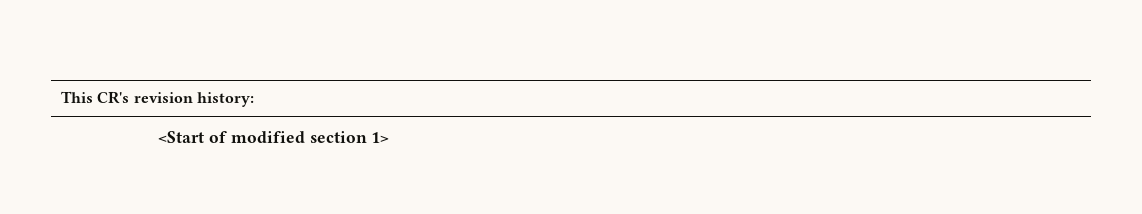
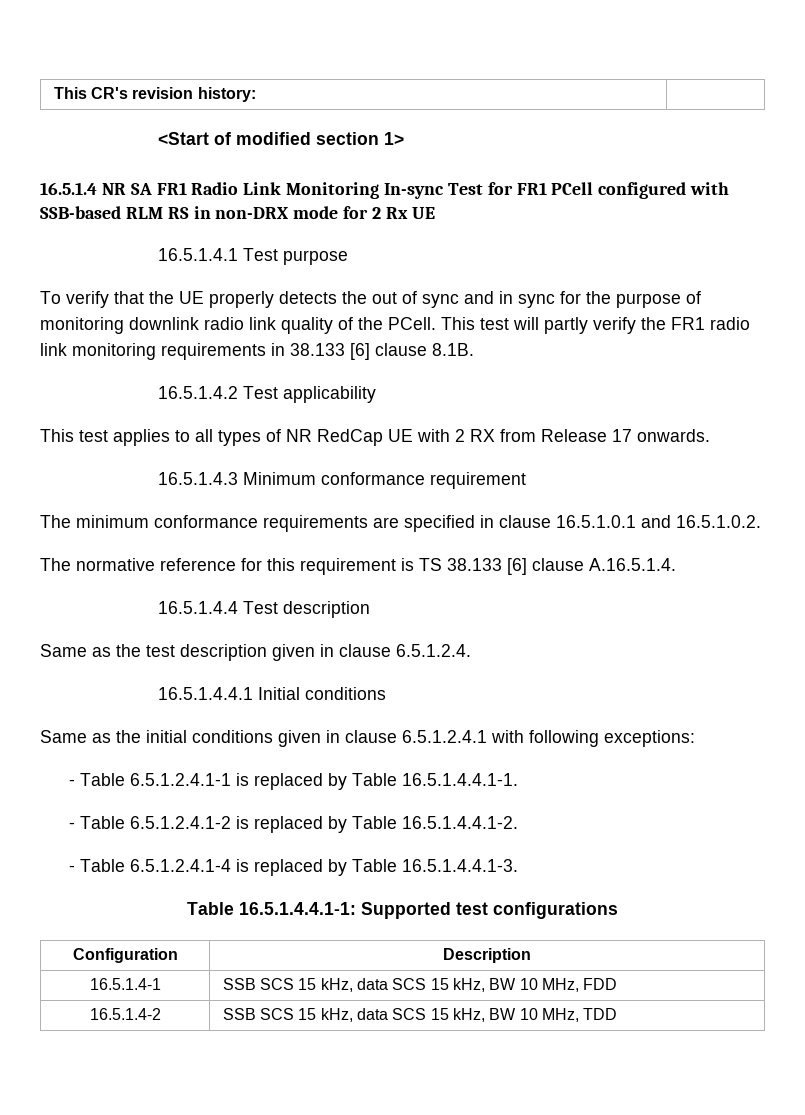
+ 16.5.1.4 NR SA FR1 Radio Link Monitoring In-sync Test for FR1 PCell configured with SSB-based RLM RS in non-DRX mode for 2 Rx UE
+ 16.5.1.4.1 Test purpose
+ To verify that the UE properly detects the out of sync and in sync for the purpose of monitoring downlink radio link quality of the PCell. This test will partly verify the FR1 radio link monitoring requirements in 38.133 [6] clause 8.1B.
+ 16.5.1.4.2 Test applicability
+ This test applies to all types of NR RedCap UE with 2 RX from Release 17 onwards.
+ 16.5.1.4.3 Minimum conformance requirement
+ The minimum conformance requirements are specified in clause 16.5.1.0.1 and 16.5.1.0.2.
+ The normative reference for this requirement is TS 38.133 [6] clause A.16.5.1.4.
+ 16.5.1.4.4 Test description
+ Same as the test description given in clause 6.5.1.2.4.
+ 16.5.1.4.4.1 Initial conditions
+ Same as the initial conditions given in clause 6.5.1.2.4.1 with following exceptions:
+ - Table 6.5.1.2.4.1-1 is replaced by Table 16.5.1.4.4.1-1.
+ - Table 6.5.1.2.4.1-2 is replaced by Table 16.5.1.4.4.1-2.
+ - Table 6.5.1.2.4.1-4 is replaced by Table 16.5.1.4.4.1-3.
+ Table 16.5.1.4.4.1-1: Supported test configurations
+ Configuration | Description
+ 16.5.1.4-1 | SSB SCS 15 kHz, data SCS 15 kHz, BW 10 MHz, FDD
+ 16.5.1.4-2 | SSB SCS 15 kHz, data SCS 15 kHz, BW 10 MHz, TDD

